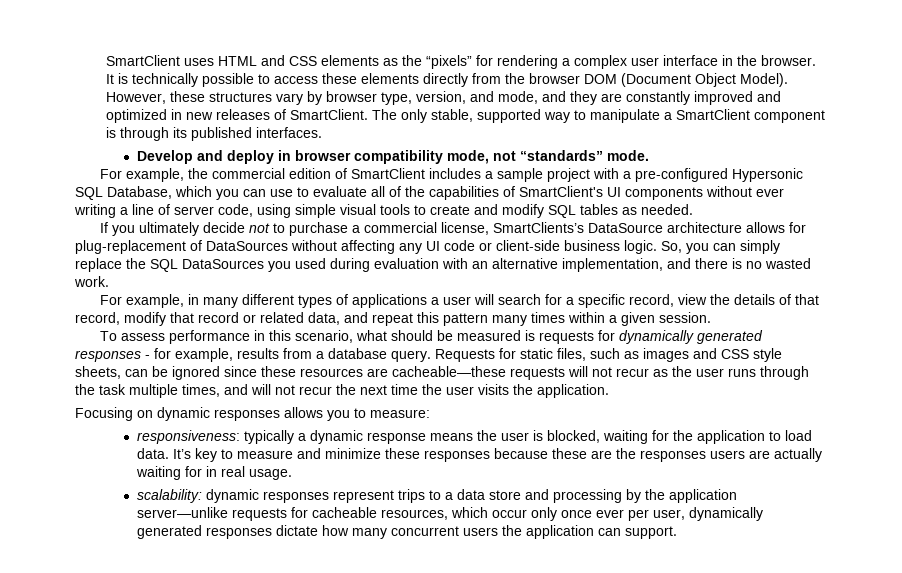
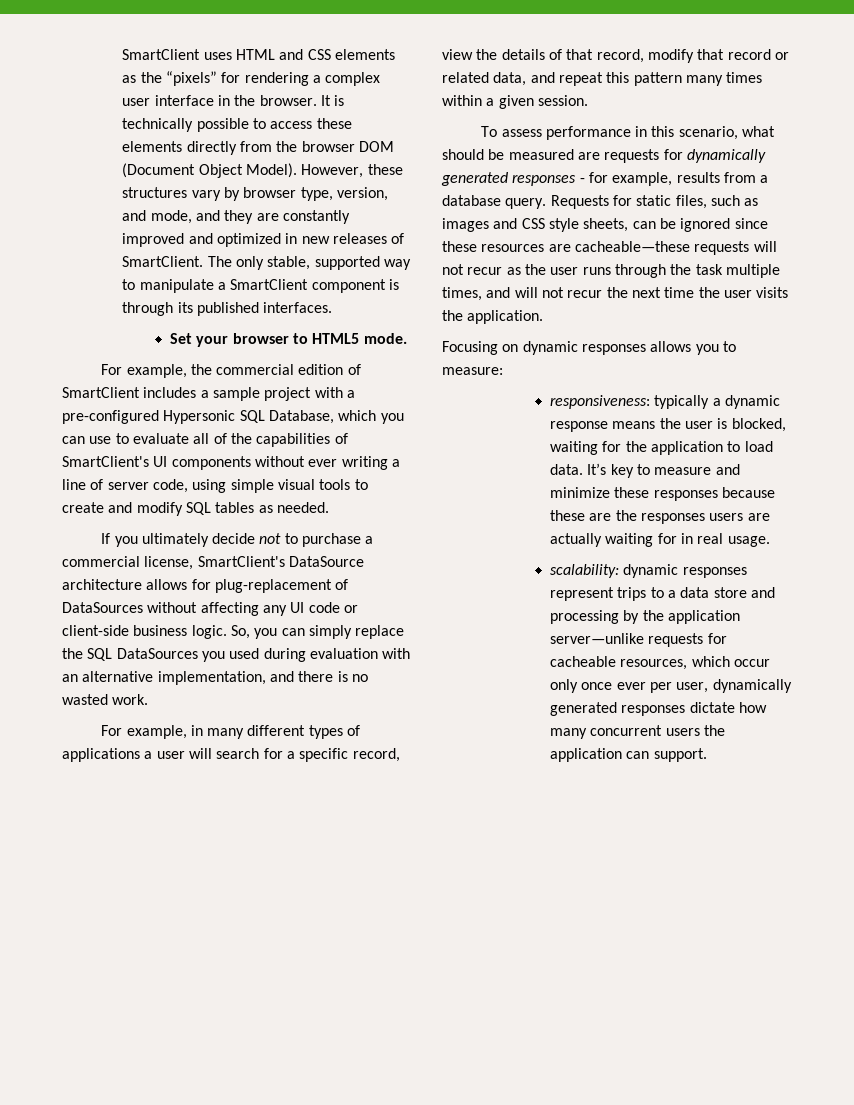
- Develop and deploy in browser compatibility mode, not “standards” mode.
+ Set your browser to HTML5 mode.
- If you ultimately decide not to purchase a commercial license, SmartClients’s DataSource architecture allows for plug-replacement of DataSources without affecting any UI code or client-side business logic.
+ If you ultimately decide not to purchase a commercial license, SmartClient's DataSource architecture allows for plug-replacement of DataSources without affecting any UI code or client-side business logic.
- To assess performance in this scenario, what should be measured is requests for dynamically generated responses - for example, results from a database query.
+ To assess performance in this scenario, what should be measured are requests for dynamically generated responses - for example, results from a database query.

